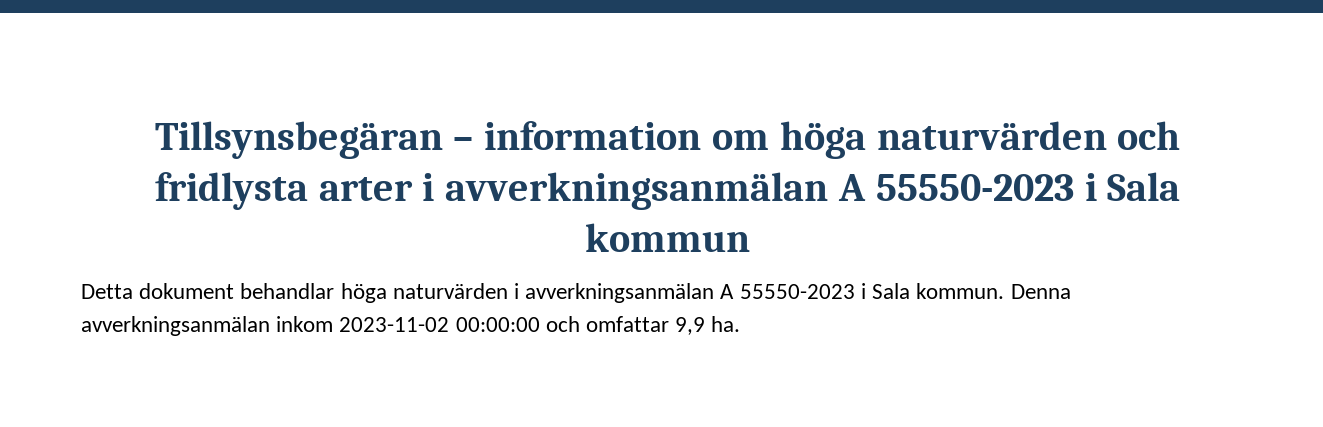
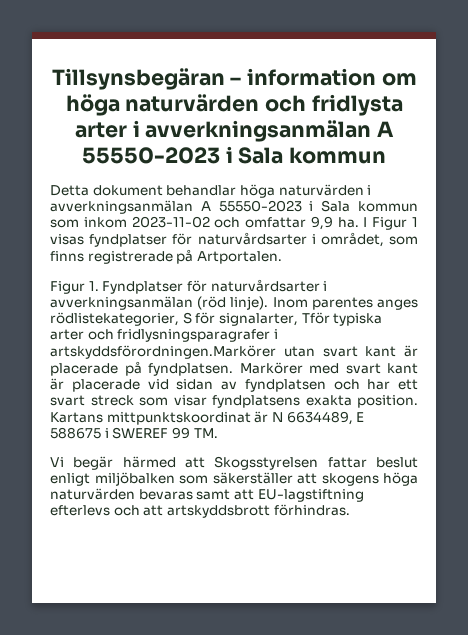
- Detta dokument behandlar höga naturvärden i avverkningsanmälan A 55550-2023 i Sala kommun. Denna avverkningsanmälan inkom 2023-11-02 00:00:00 och omfattar 9,9 ha.
+ Detta dokument behandlar höga naturvärden i avverkningsanmälan A 55550-2023 i Sala kommun som inkom 2023-11-02 och omfattar 9,9 ha.
+ I Figur 1 visas fyndplatser för naturvårdsarter i området, som finns registrerade på Artportalen.
+ Figur 1. Fyndplatser för naturvårdsarter i avverkningsanmälan (röd linje). Inom parentes anges rödlistekategorier, S för signalarter, Tför typiska arter och fridlysningsparagrafer i artskyddsförordningen.Markörer utan svart kant är placerade på fyndplatsen. Markörer med svart kant är placerade vid sidan av fyndplatsen och har ett svart streck som visar fyndplatsens exakta position. Kartans mittpunktskoordinat är N 6634489, E 588675 i SWEREF 99 TM.
+ Vi begär härmed att Skogsstyrelsen fattar beslut enligt miljöbalken som säkerställer att skogens höga naturvärden bevaras samt att EU-lagstiftning efterlevs och att artskyddsbrott förhindras.

